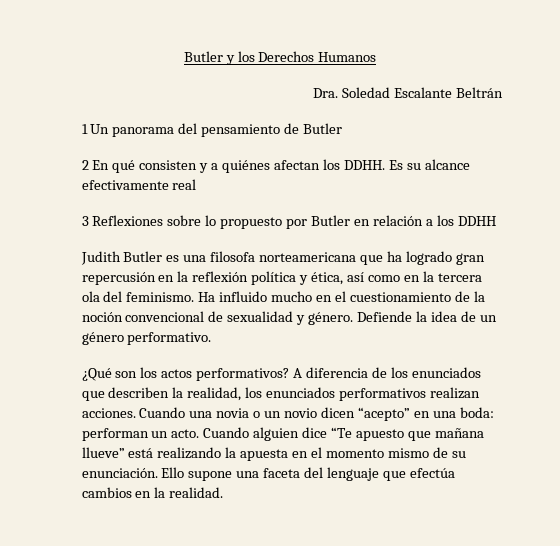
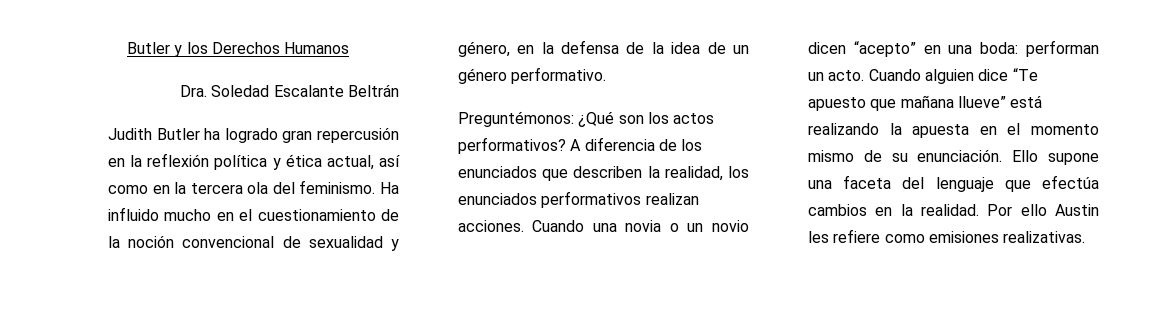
- 1 Un panorama del pensamiento de Butler
- 2 En qué consisten y a quiénes afectan los DDHH. Es su alcance efectivamente real
- 3 Reflexiones sobre lo propuesto por Butler en relación a los DDHH
- Judith Butler es una filosofa norteamericana que ha logrado gran repercusión en la reflexión política y ética, así como en la tercera ola del feminismo.
+ Judith Butler ha logrado gran repercusión en la reflexión política y ética actual, así como en la tercera ola del feminismo.
- Ha influido mucho en el cuestionamiento de la noción convencional de sexualidad y género. Defiende la idea de un género performativo.
+ Ha influido mucho en el cuestionamiento de la noción convencional de sexualidad y género, en la defensa de la idea de un género performativo.
- ¿Qué son los actos performativos?
+ Preguntémonos: ¿Qué son los actos performativos?
+ Por ello Austin les refiere como emisiones realizativas.

